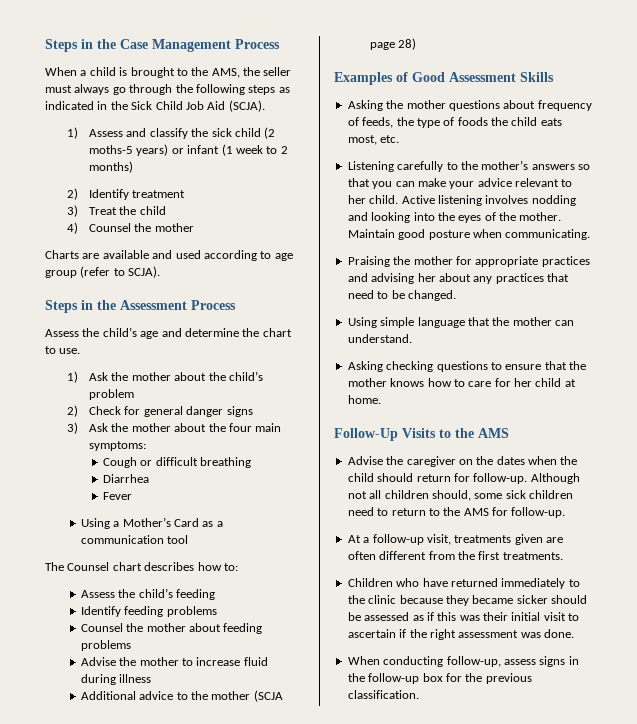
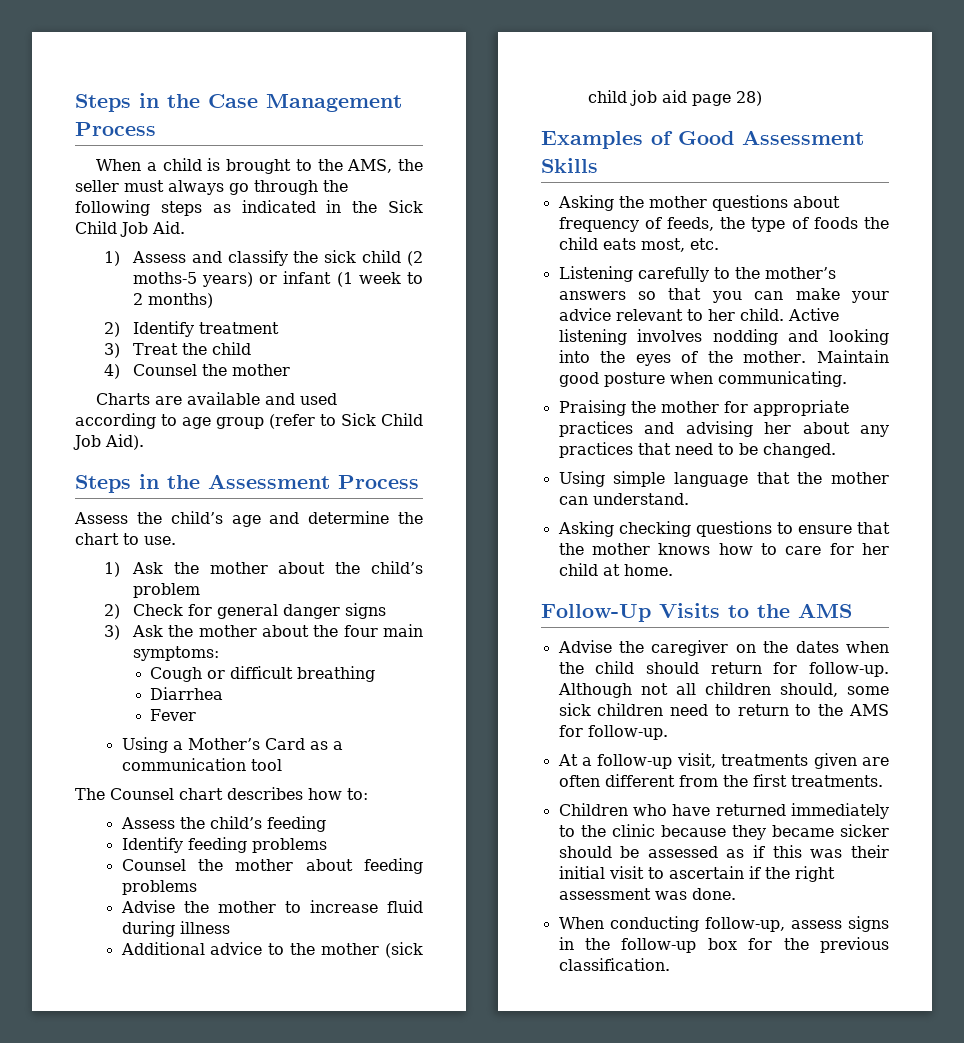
- When a child is brought to the AMS, the seller must always go through the following steps as indicated in the Sick Child Job Aid (SCJA).
+ When a child is brought to the AMS, the seller must always go through the following steps as indicated in the Sick Child Job Aid.
- Charts are available and used according to age group (refer to SCJA).
+ Charts are available and used according to age group (refer to Sick Child Job Aid).
- Additional advice to the mother (SCJA page 28)
+ Additional advice to the mother (sick child job aid page 28)

